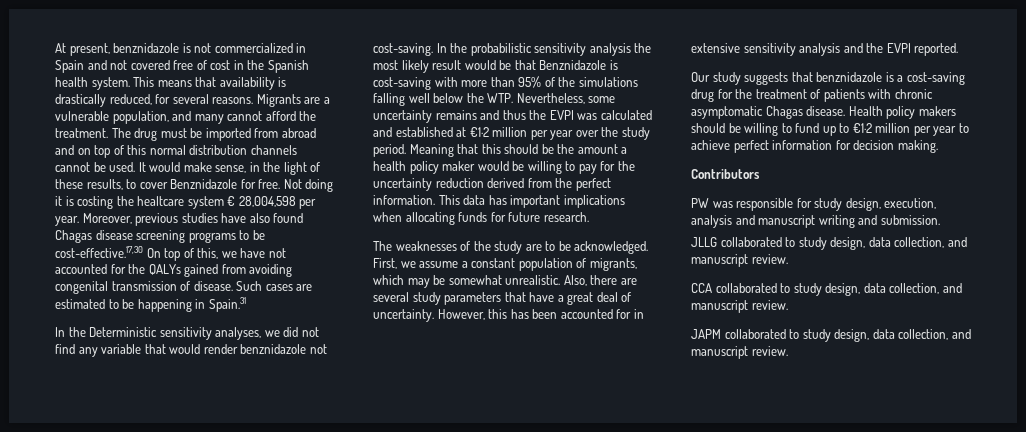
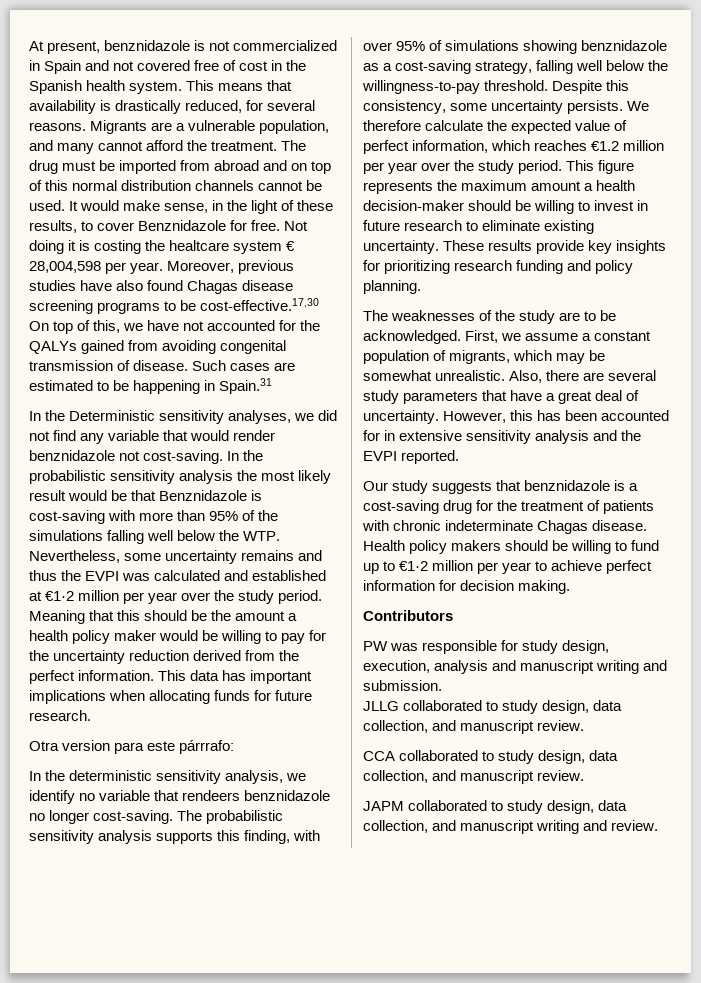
+ Otra version para este párrrafo:
+ In the deterministic sensitivity analysis, we identify no variable that rendeers benznidazole no longer cost-saving. The probabilistic sensitivity analysis supports this finding, with over 95% of simulations showing benznidazole as a cost-saving strategy, falling well below the willingness-to-pay threshold. Despite this consistency, some uncertainty persists. We therefore calculate the expected value of perfect information, which reaches €1.2 million per year over the study period. This figure represents the maximum amount a health decision-maker should be willing to invest in future research to eliminate existing uncertainty. These results provide key insights for prioritizing research funding and policy planning.
- Our study suggests that benznidazole is a cost-saving drug for the treatment of patients with chronic asymptomatic Chagas disease.
+ Our study suggests that benznidazole is a cost-saving drug for the treatment of patients with chronic indeterminate Chagas disease.
- JAPM collaborated to study design, data collection, and manuscript review.
+ JAPM collaborated to study design, data collection, and manuscript writing and review.

